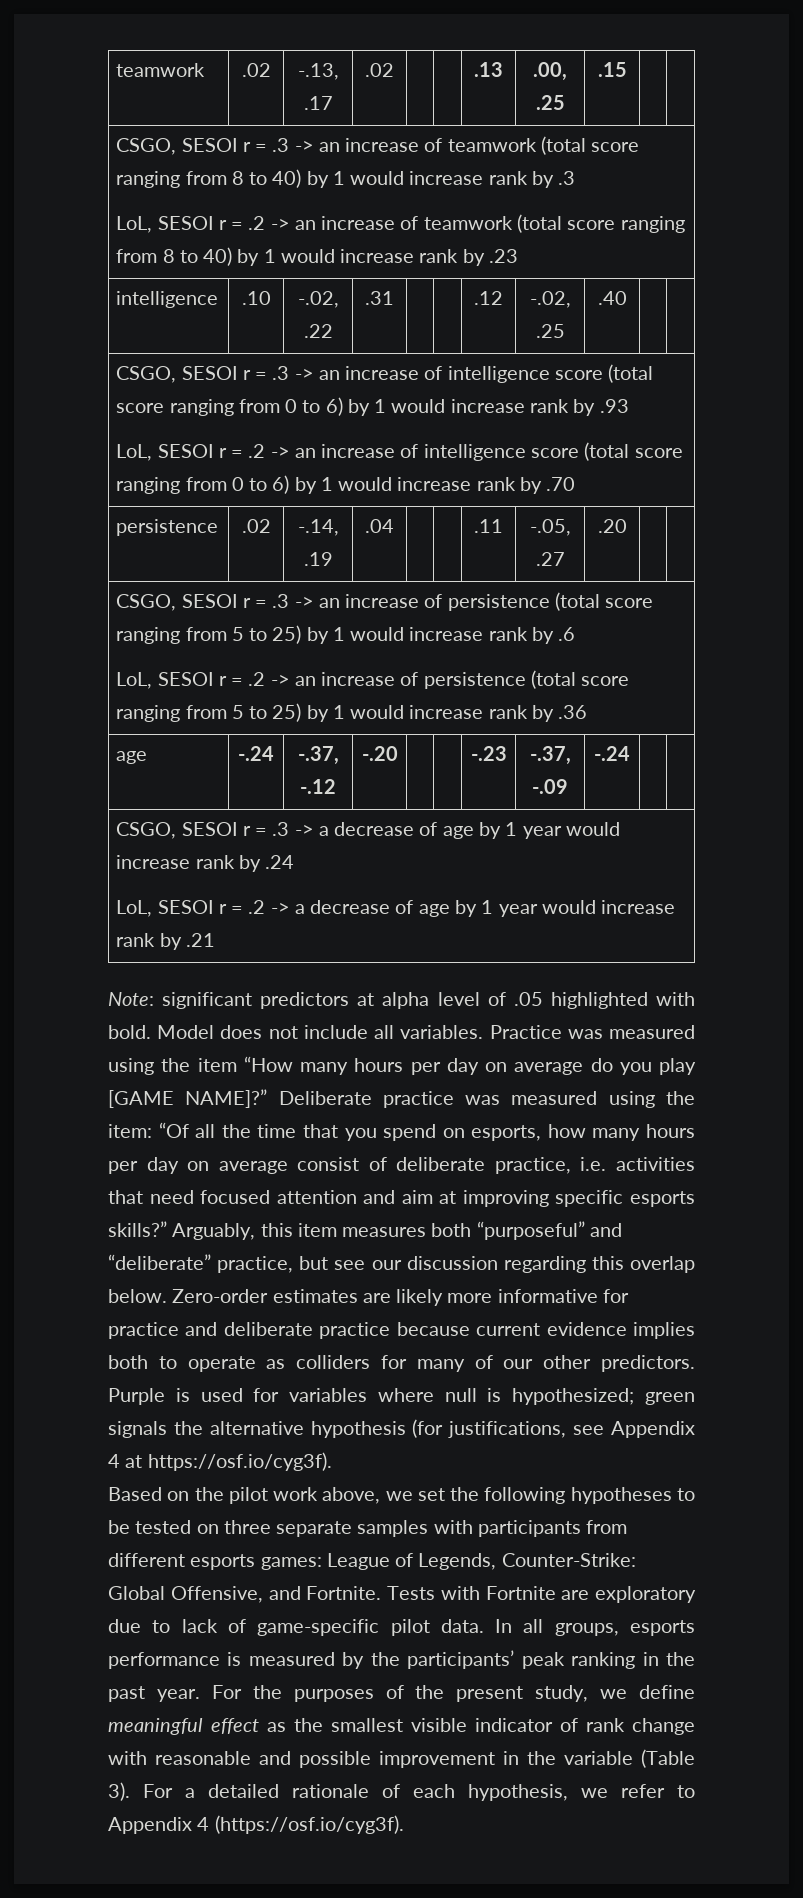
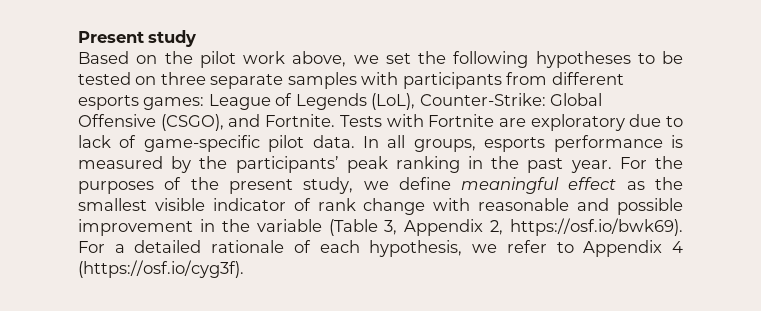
- teamwork | .02 | -.13, .17 | .02 | | | .13 | .00, .25 | .15 | |
- CSGO, SESOI r = .3 -> an increase of teamwork (total score ranging from 8 to 40) by 1 would increase rank by .3
- LoL, SESOI r = .2 -> an increase of teamwork (total score ranging from 8 to 40) by 1 would increase rank by .23
- intelligence | .10 | -.02, .22 | .31 | | | .12 | -.02, .25 | .40 | |
- CSGO, SESOI r = .3 -> an increase of intelligence score (total score ranging from 0 to 6) by 1 would increase rank by .93
- LoL, SESOI r = .2 -> an increase of intelligence score (total score ranging from 0 to 6) by 1 would increase rank by .70
- persistence | .02 | -.14, .19 | .04 | | | .11 | -.05, .27 | .20 | |
- CSGO, SESOI r = .3 -> an increase of persistence (total score ranging from 5 to 25) by 1 would increase rank by .6
- LoL, SESOI r = .2 -> an increase of persistence (total score ranging from 5 to 25) by 1 would increase rank by .36
- age | -.24 | -.37, -.12 | -.20 | | | -.23 | -.37, -.09 | -.24 | |
- CSGO, SESOI r = .3 -> a decrease of age by 1 year would increase rank by .24
- LoL, SESOI r = .2 -> a decrease of age by 1 year would increase rank by .21
- Note: significant predictors at alpha level of .05 highlighted with bold. Model does not include all variables. Practice was measured using the item “How many hours per day on average do you play [GAME NAME]?” Deliberate practice was measured using the item: “Of all the time that you spend on esports, how many hours per day on average consist of deliberate practice, i.e. activities that need focused attention and aim at improving specific esports skills?” Arguably, this item measures both “purposeful” and “deliberate” practice, but see our discussion regarding this overlap below. Zero-order estimates are likely more informative for practice and deliberate practice because current evidence implies both to operate as colliders for many of our other predictors. Purple is used for variables where null is hypothesized; green signals the alternative hypothesis (for justifications, see Appendix 4 at https://osf.io/cyg3f).
+ Present study
- Based on the pilot work above, we set the following hypotheses to be tested on three separate samples with participants from different esports games: League of Legends, Counter-Strike: Global Offensive, and Fortnite.
+ Based on the pilot work above, we set the following hypotheses to be tested on three separate samples with participants from different esports games: League of Legends (LoL), Counter-Strike: Global Offensive (CSGO), and Fortnite.
- For the purposes of the present study, we define meaningful effect as the smallest visible indicator of rank change with reasonable and possible improvement in the variable (Table 3). For a detailed rationale of each hypothesis, we refer to Appendix 4 (https://osf.io/cyg3f).
+ For the purposes of the present study, we define meaningful effect as the smallest visible indicator of rank change with reasonable and possible improvement in the variable (Table 3, Appendix 2, https://osf.io/bwk69). For a detailed rationale of each hypothesis, we refer to Appendix 4 (https://osf.io/cyg3f).

